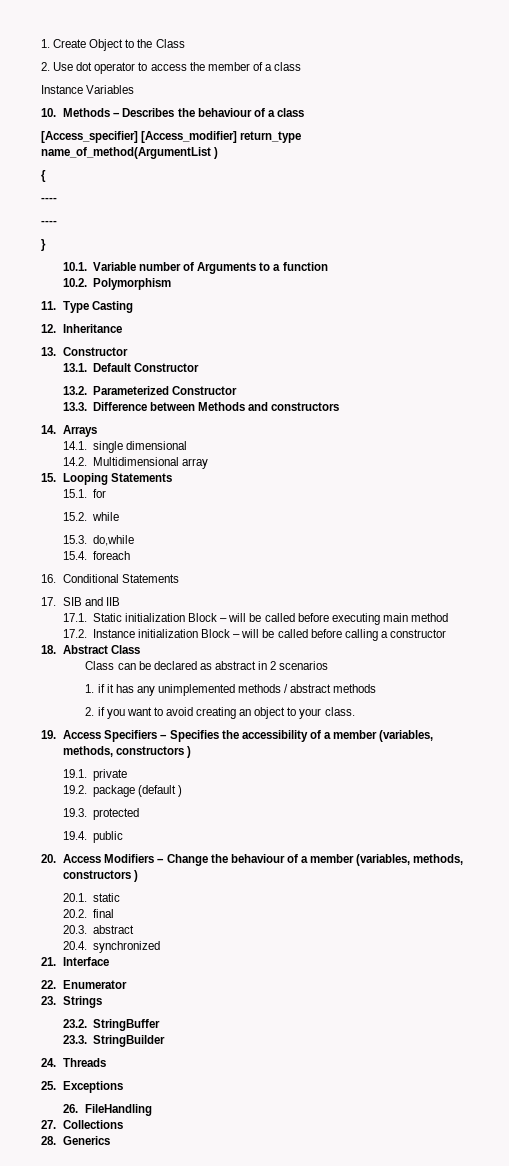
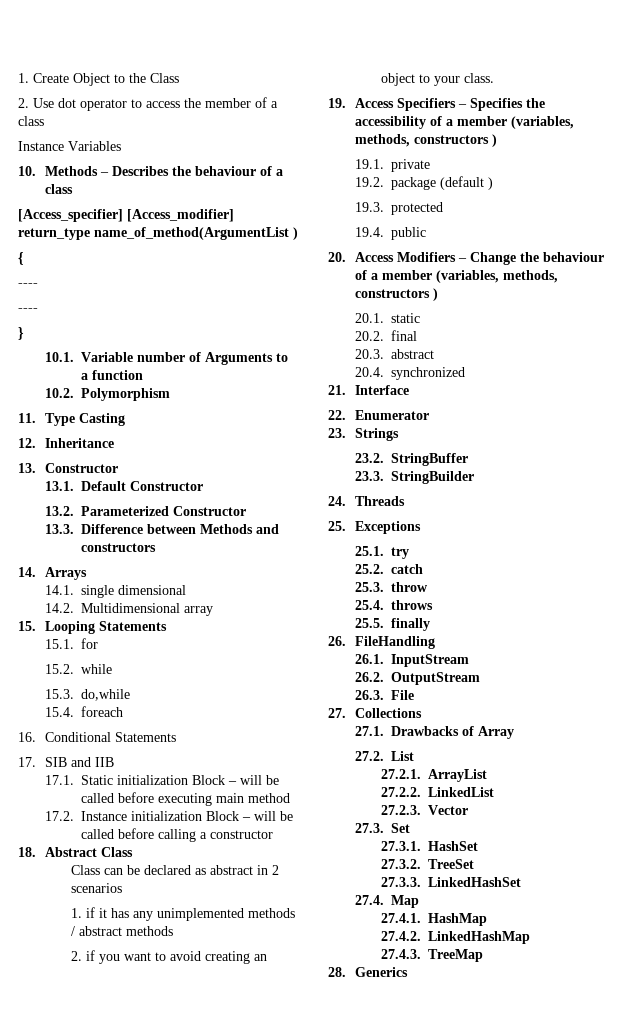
+ 25.1. try
+ 25.2. catch
+ 25.3. throw
+ 25.4. throws
+ 25.5. finally
  26. FileHandling
+ 26.1. InputStream
+ 26.2. OutputStream
+ 26.3. File
  27. Collections
+ 27.1. Drawbacks of Array
+ 27.2. List
+ 27.2.1. ArrayList
+ 27.2.2. LinkedList
+ 27.2.3. Vector
+ 27.3. Set
+ 27.3.1. HashSet
+ 27.3.2. TreeSet
+ 27.3.3. LinkedHashSet
+ 27.4. Map
+ 27.4.1. HashMap
+ 27.4.2. LinkedHashMap
+ 27.4.3. TreeMap

